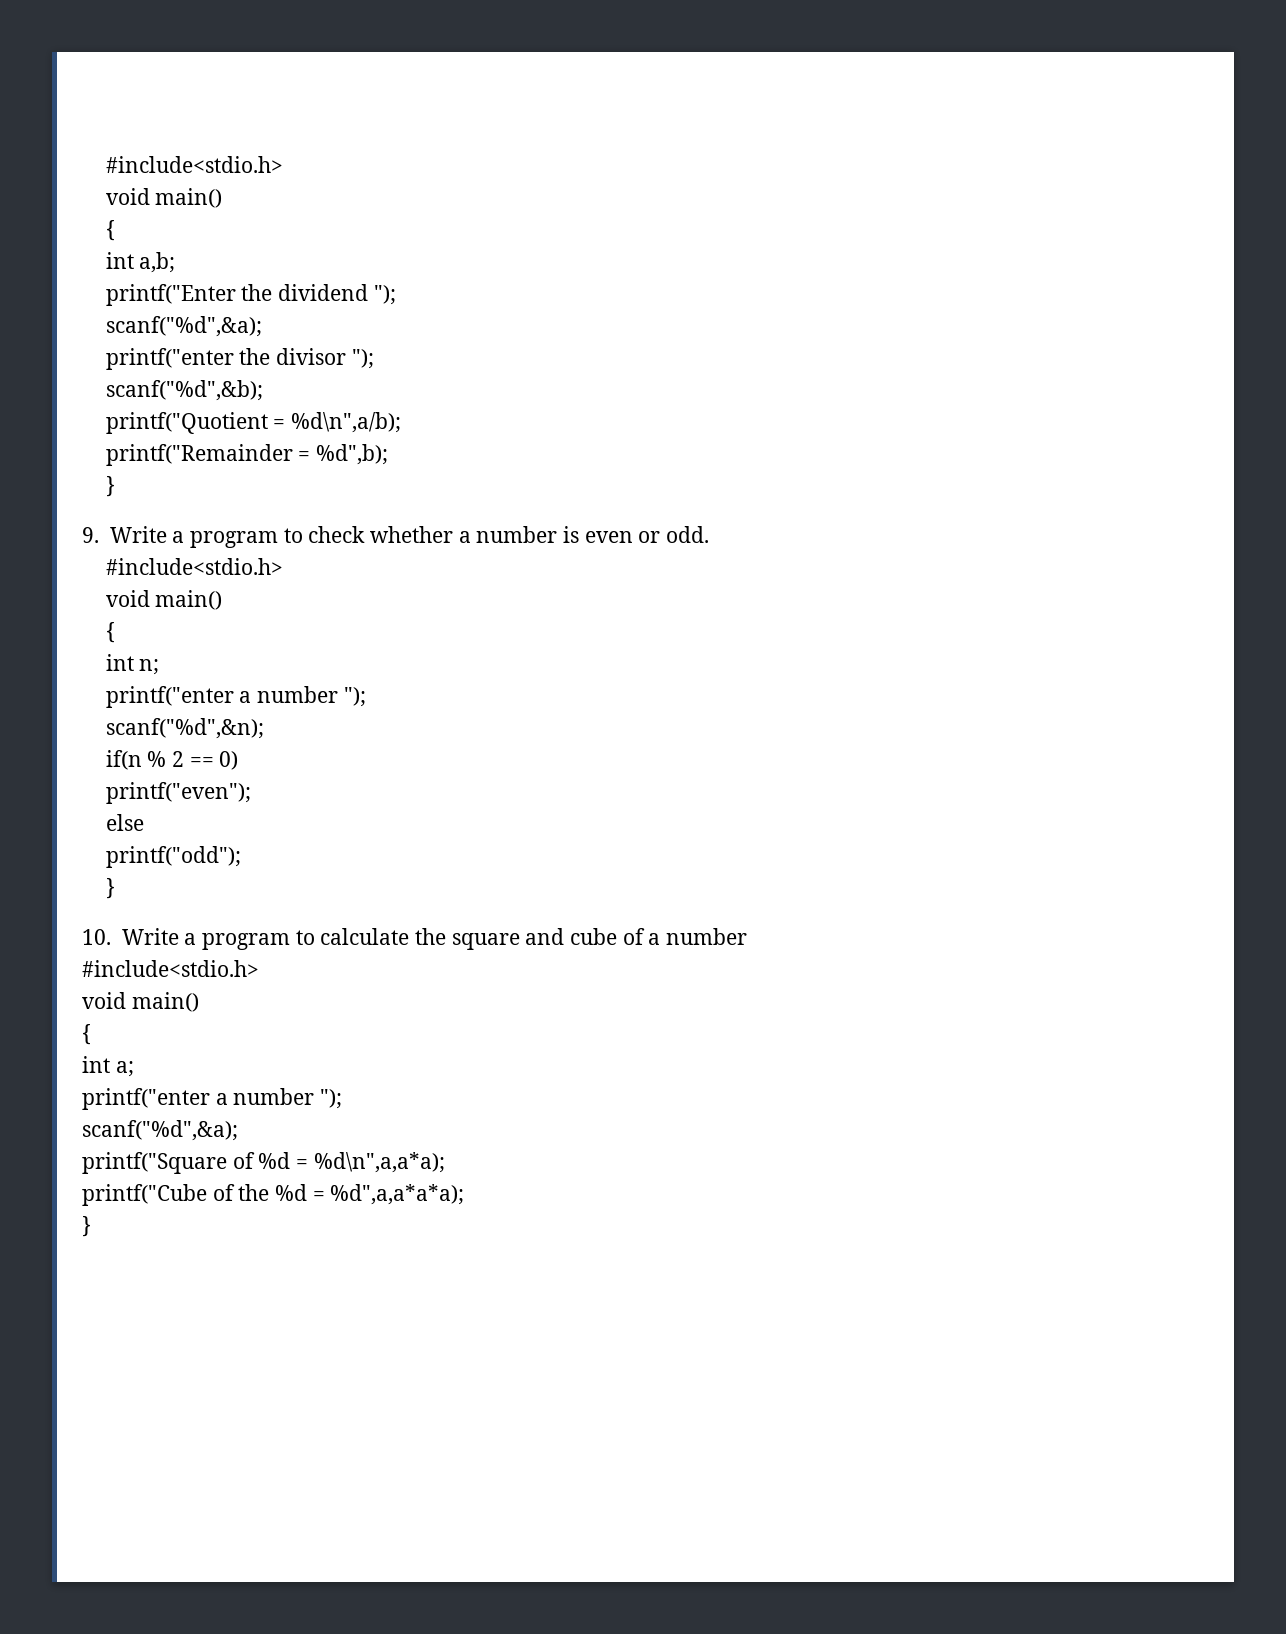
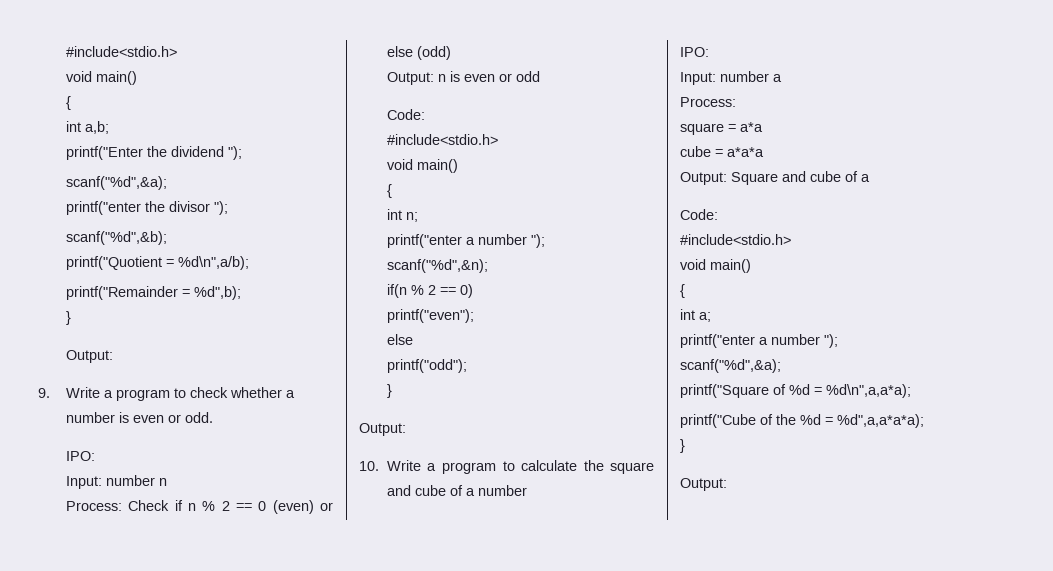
  printf("Remainder = %d",b);
  }
+ Output:
  9. Write a program to check whether a number is even or odd.
+ IPO:
+ Input: number n
+ Process: Check if n % 2 == 0 (even) or else (odd)
+ Output: n is even or odd
+ Code:
  printf("odd");
  }
+ Output:
  10. Write a program to calculate the square and cube of a number
+ IPO:
+ Input: number a
+ Process:
+ square = a*a
+ cube = a*a*a
+ Output: Square and cube of a
+ Code:
  printf("Cube of the %d = %d",a,a*a*a);
  }
+ Output:

